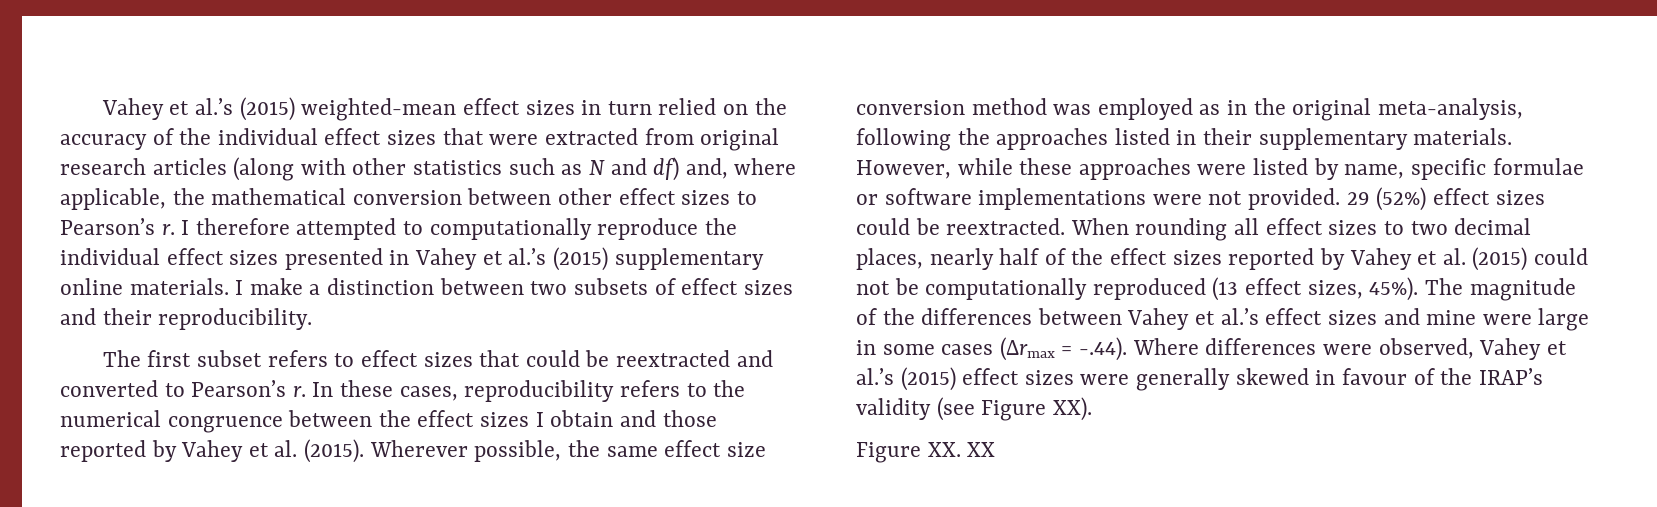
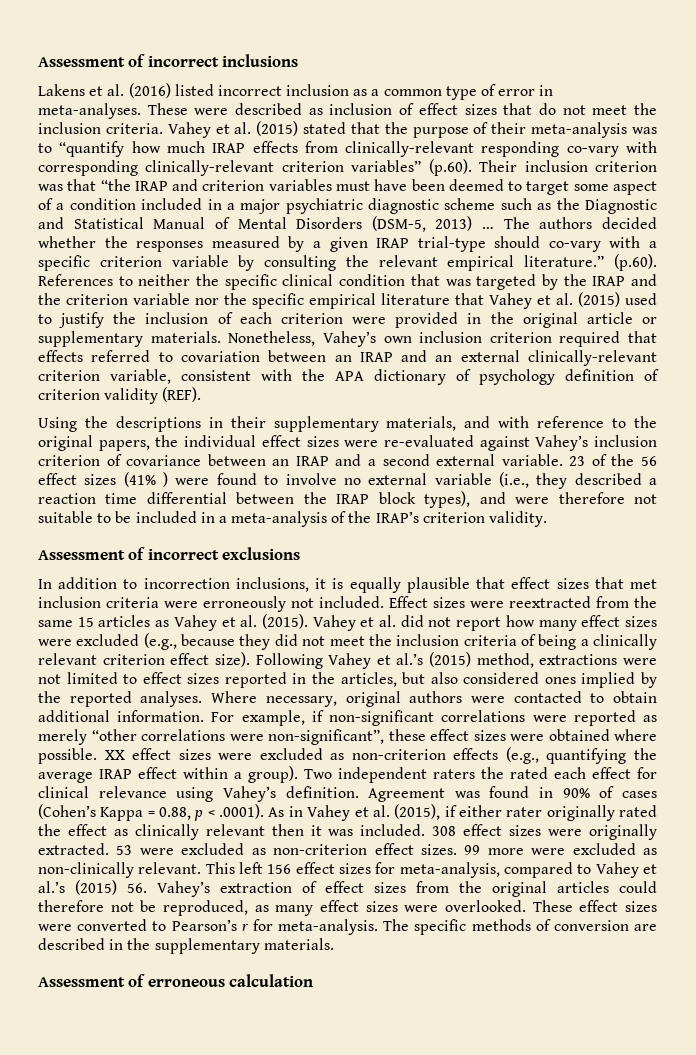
- Vahey et al.’s (2015) weighted-mean effect sizes in turn relied on the accuracy of the individual effect sizes that were extracted from original research articles (along with other statistics such as N and df) and, where applicable, the mathematical conversion between other effect sizes to Pearson’s r. I therefore attempted to computationally reproduce the individual effect sizes presented in Vahey et al.’s (2015) supplementary online materials. I make a distinction between two subsets of effect sizes and their reproducibility.
- The first subset refers to effect sizes that could be reextracted and converted to Pearson’s r. In these cases, reproducibility refers to the numerical congruence between the effect sizes I obtain and those reported by Vahey et al. (2015). Wherever possible, the same effect size conversion method was employed as in the original meta-analysis, following the approaches listed in their supplementary materials. However, while these approaches were listed by name, specific formulae or software implementations were not provided. 29 (52%) effect sizes could be reextracted. When rounding all effect sizes to two decimal places, nearly half of the effect sizes reported by Vahey et al. (2015) could not be computationally reproduced (13 effect sizes, 45%). The magnitude of the differences between Vahey et al.’s effect sizes and mine were large in some cases (Δrmax = -.44). Where differences were observed, Vahey et al.’s (2015) effect sizes were generally skewed in favour of the IRAP’s validity (see Figure XX).
- Figure XX. XX
+ Assessment of incorrect inclusions
+ Lakens et al. (2016) listed incorrect inclusion as a common type of error in meta-analyses. These were described as inclusion of effect sizes that do not meet the inclusion criteria. Vahey et al. (2015) stated that the purpose of their meta-analysis was to “quantify how much IRAP effects from clinically-relevant responding co-vary with corresponding clinically-relevant criterion variables” (p.60). Their inclusion criterion was that “the IRAP and criterion variables must have been deemed to target some aspect of a condition included in a major psychiatric diagnostic scheme such as the Diagnostic and Statistical Manual of Mental Disorders (DSM-5, 2013) … The authors decided whether the responses measured by a given IRAP trial-type should co-vary with a specific criterion variable by consulting the relevant empirical literature.” (p.60). References to neither the specific clinical condition that was targeted by the IRAP and the criterion variable nor the specific empirical literature that Vahey et al. (2015) used to justify the inclusion of each criterion were provided in the original article or supplementary materials. Nonetheless, Vahey’s own inclusion criterion required that effects referred to covariation between an IRAP and an external clinically-relevant criterion variable, consistent with the APA dictionary of psychology definition of criterion validity (REF).
+ Using the descriptions in their supplementary materials, and with reference to the original papers, the individual effect sizes were re-evaluated against Vahey’s inclusion criterion of covariance between an IRAP and a second external variable. 23 of the 56 effect sizes (41% ) were found to involve no external variable (i.e., they described a reaction time differential between the IRAP block types), and were therefore not suitable to be included in a meta-analysis of the IRAP’s criterion validity.
+ Assessment of incorrect exclusions
+ In addition to incorrection inclusions, it is equally plausible that effect sizes that met inclusion criteria were erroneously not included. Effect sizes were reextracted from the same 15 articles as Vahey et al. (2015). Vahey et al. did not report how many effect sizes were excluded (e.g., because they did not meet the inclusion criteria of being a clinically relevant criterion effect size). Following Vahey et al.’s (2015) method, extractions were not limited to effect sizes reported in the articles, but also considered ones implied by the reported analyses. Where necessary, original authors were contacted to obtain additional information. For example, if non-significant correlations were reported as merely “other correlations were non-significant”, these effect sizes were obtained where possible. XX effect sizes were excluded as non-criterion effects (e.g., quantifying the average IRAP effect within a group). Two independent raters the rated each effect for clinical relevance using Vahey’s definition. Agreement was found in 90% of cases (Cohen’s Kappa = 0.88, p < .0001). As in Vahey et al. (2015), if either rater originally rated the effect as clinically relevant then it was included. 308 effect sizes were originally extracted. 53 were excluded as non-criterion effect sizes. 99 more were excluded as non-clinically relevant. This left 156 effect sizes for meta-analysis, compared to Vahey et al.’s (2015) 56. Vahey’s extraction of effect sizes from the original articles could therefore not be reproduced, as many effect sizes were overlooked. These effect sizes were converted to Pearson’s r for meta-analysis. The specific methods of conversion are described in the supplementary materials.
+ Assessment of erroneous calculation

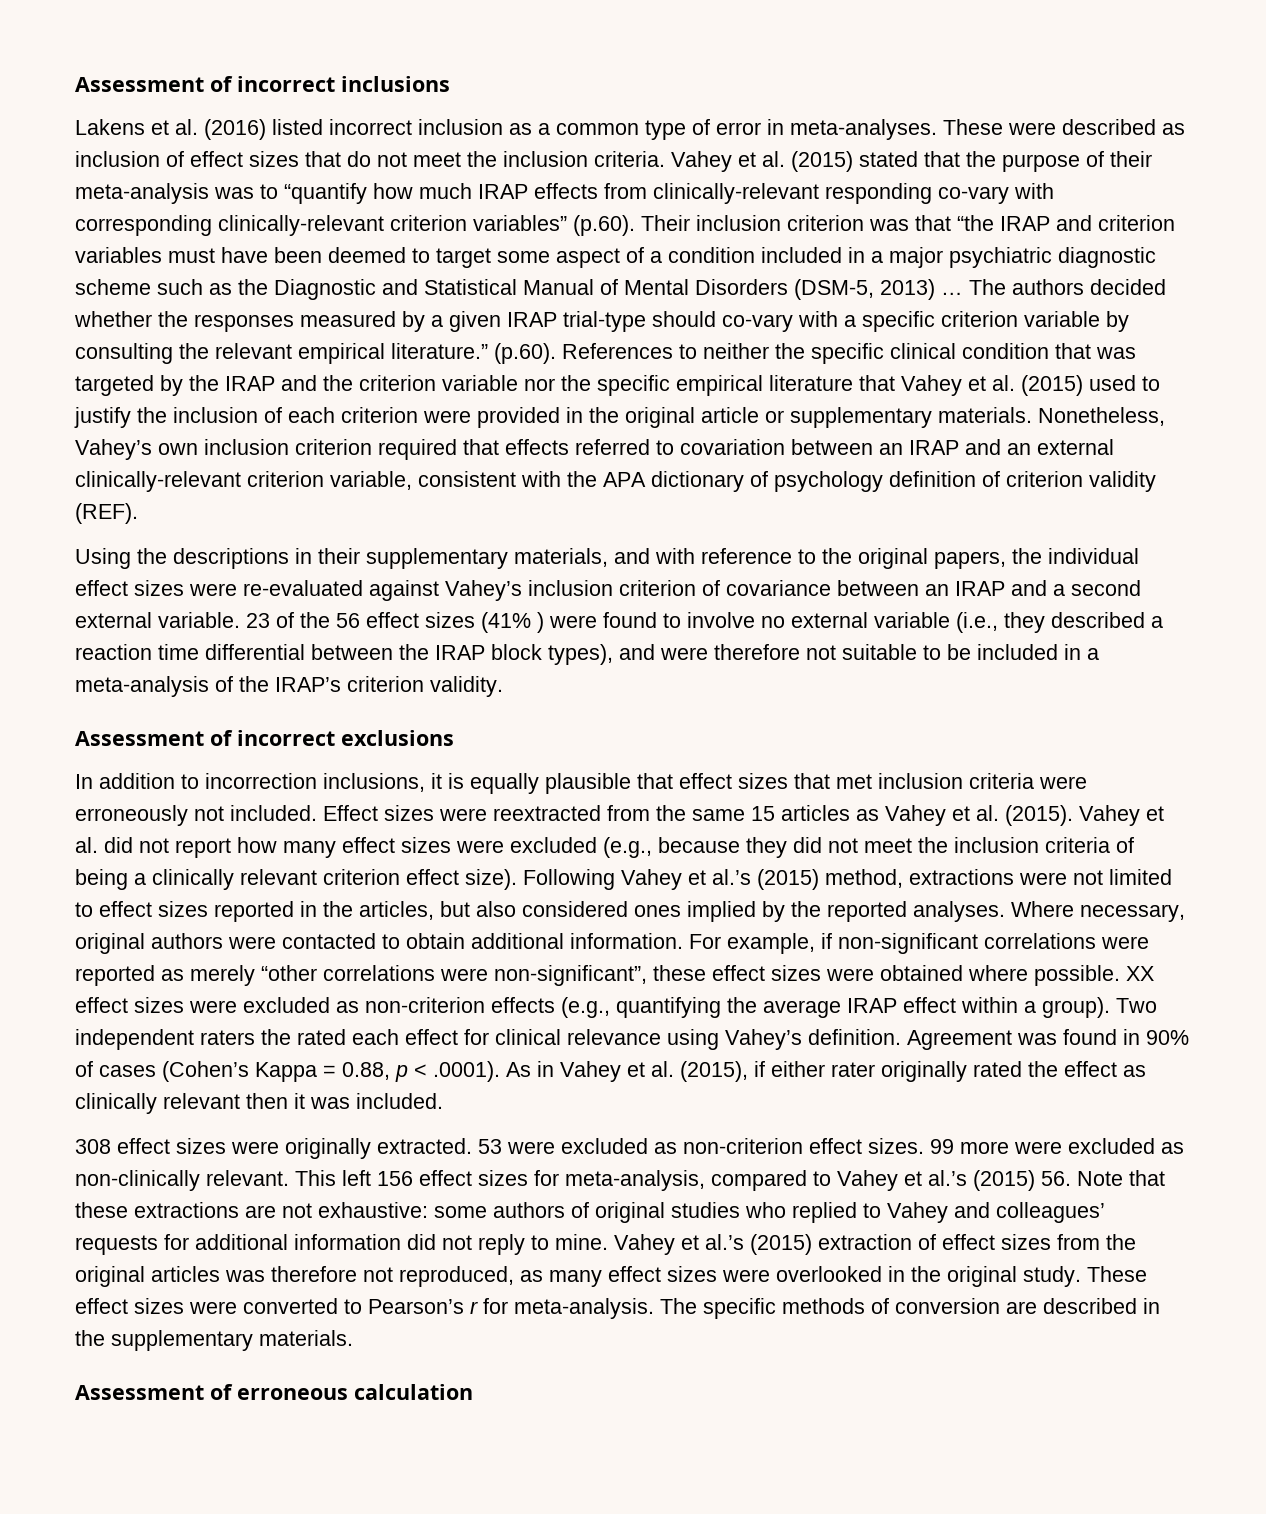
- Agreement was found in 90% of cases (Cohen’s Kappa = 0.88, p < .0001). As in Vahey et al. (2015), if either rater originally rated the effect as clinically relevant then it was included. 308 effect sizes were originally extracted.
+ Agreement was found in 90% of cases (Cohen’s Kappa = 0.88, p < .0001). As in Vahey et al. (2015), if either rater originally rated the effect as clinically relevant then it was included.
+ 308 effect sizes were originally extracted.
- This left 156 effect sizes for meta-analysis, compared to Vahey et al.’s (2015) 56. Vahey’s extraction of effect sizes from the original articles could therefore not be reproduced, as many effect sizes were overlooked.
+ This left 156 effect sizes for meta-analysis, compared to Vahey et al.’s (2015) 56. Note that these extractions are not exhaustive: some authors of original studies who replied to Vahey and colleagues’ requests for additional information did not reply to mine. Vahey et al.’s (2015) extraction of effect sizes from the original articles was therefore not reproduced, as many effect sizes were overlooked in the original study.

